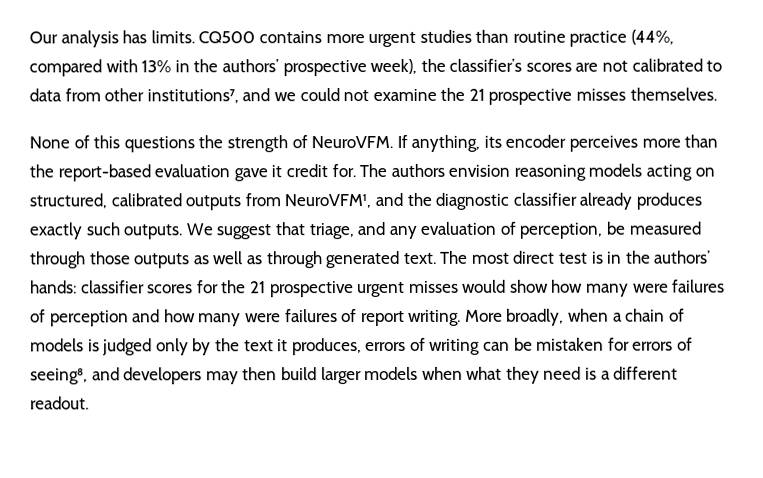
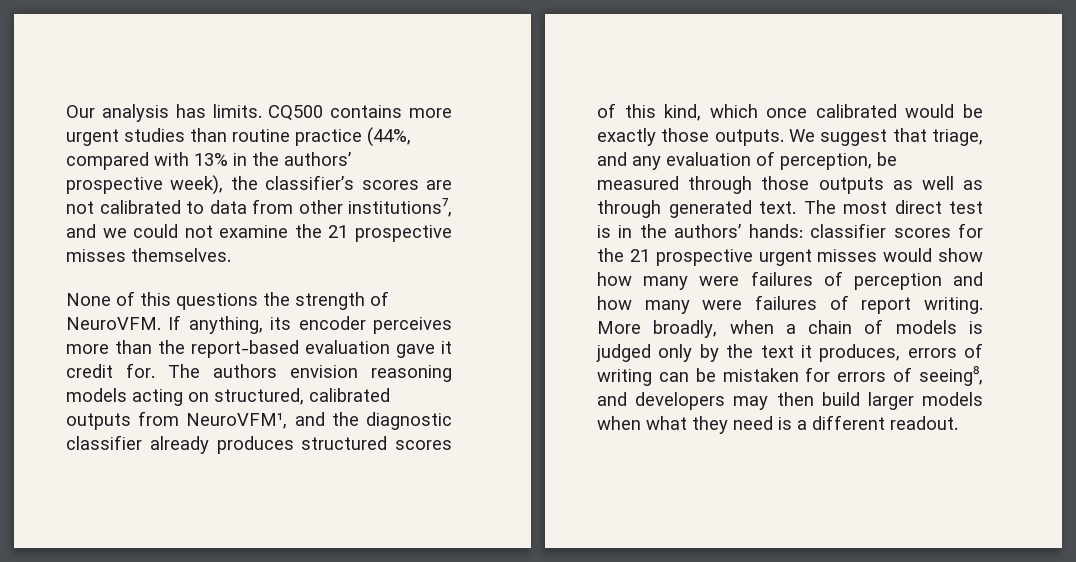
- The authors envision reasoning models acting on structured, calibrated outputs from NeuroVFM¹, and the diagnostic classifier already produces exactly such outputs.
+ The authors envision reasoning models acting on structured, calibrated outputs from NeuroVFM¹, and the diagnostic classifier already produces structured scores of this kind, which once calibrated would be exactly those outputs.

